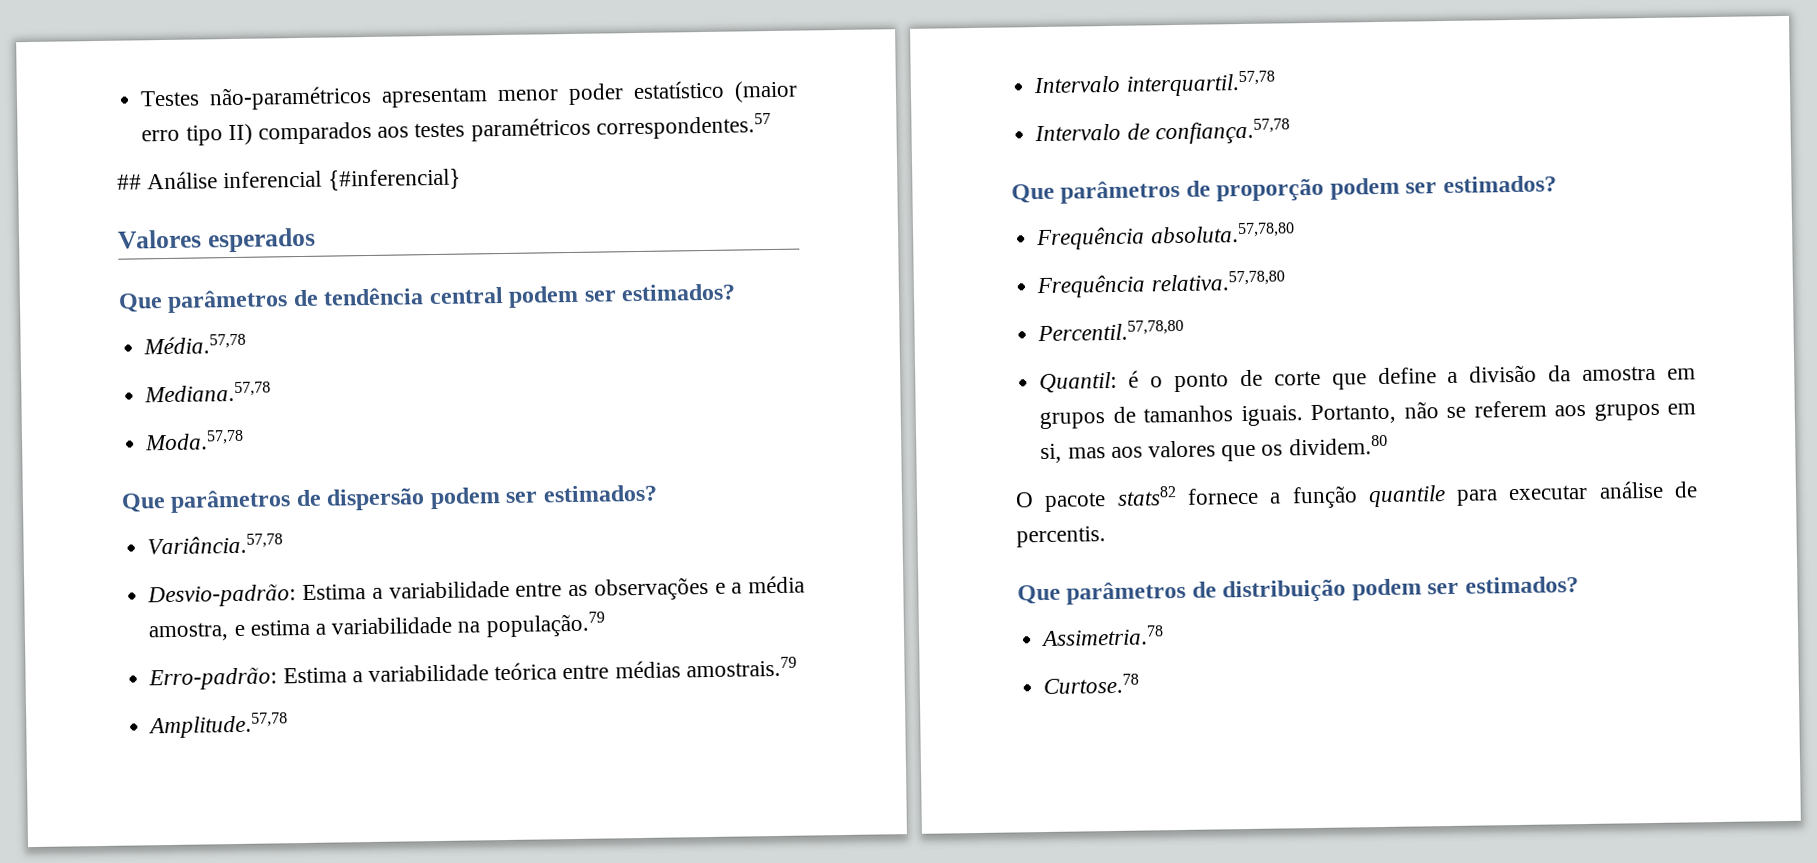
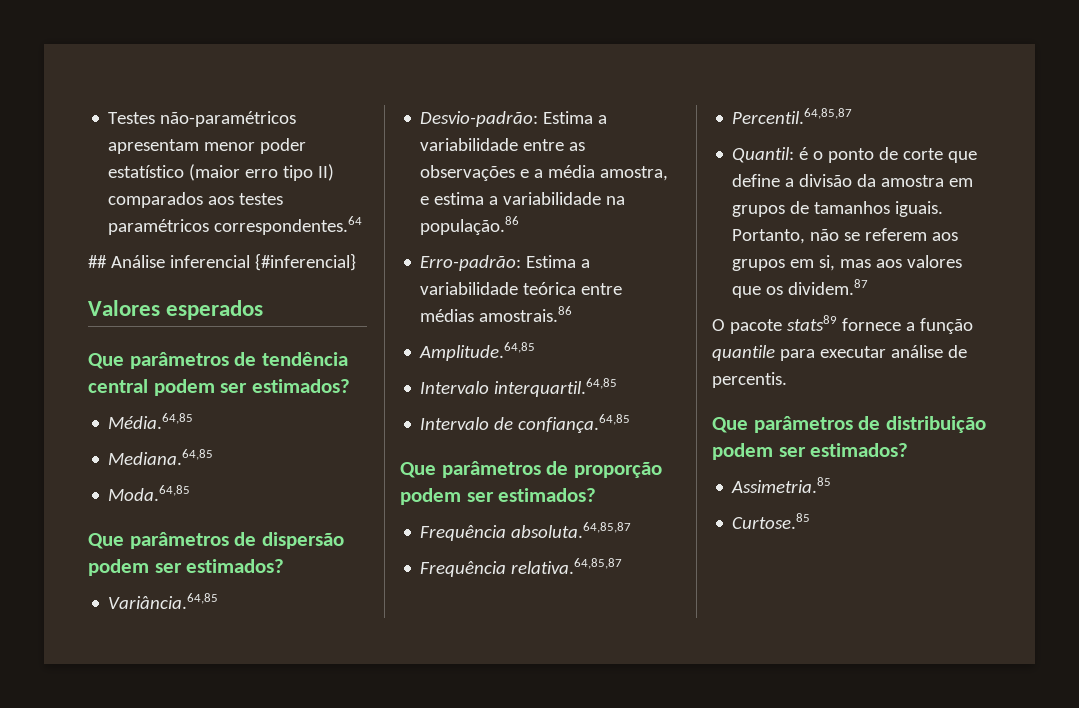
- Testes não-paramétricos apresentam menor poder estatístico (maior erro tipo II) comparados aos testes paramétricos correspondentes.57
+ Testes não-paramétricos apresentam menor poder estatístico (maior erro tipo II) comparados aos testes paramétricos correspondentes.64
- Média.57,78
- Mediana.57,78
- Moda.57,78
+ Média.64,85
+ Mediana.64,85
+ Moda.64,85
- Variância.57,78
+ Variância.64,85
- Desvio-padrão: Estima a variabilidade entre as observações e a média amostra, e estima a variabilidade na população.79
+ Desvio-padrão: Estima a variabilidade entre as observações e a média amostra, e estima a variabilidade na população.86
- Erro-padrão: Estima a variabilidade teórica entre médias amostrais.79
- Amplitude.57,78
- Intervalo interquartil.57,78
+ Erro-padrão: Estima a variabilidade teórica entre médias amostrais.86
+ Amplitude.64,85
+ Intervalo interquartil.64,85
- Intervalo de confiança.57,78
+ Intervalo de confiança.64,85
- Frequência absoluta.57,78,80
- Frequência relativa.57,78,80
- Percentil.57,78,80
+ Frequência absoluta.64,85,87
+ Frequência relativa.64,85,87
+ Percentil.64,85,87
- Portanto, não se referem aos grupos em si, mas aos valores que os dividem.80
+ Portanto, não se referem aos grupos em si, mas aos valores que os dividem.87
- O pacote stats82 fornece a função quantile para executar análise de percentis.
+ O pacote stats89 fornece a função quantile para executar análise de percentis.
- Assimetria.78
- Curtose.78
+ Assimetria.85
+ Curtose.85

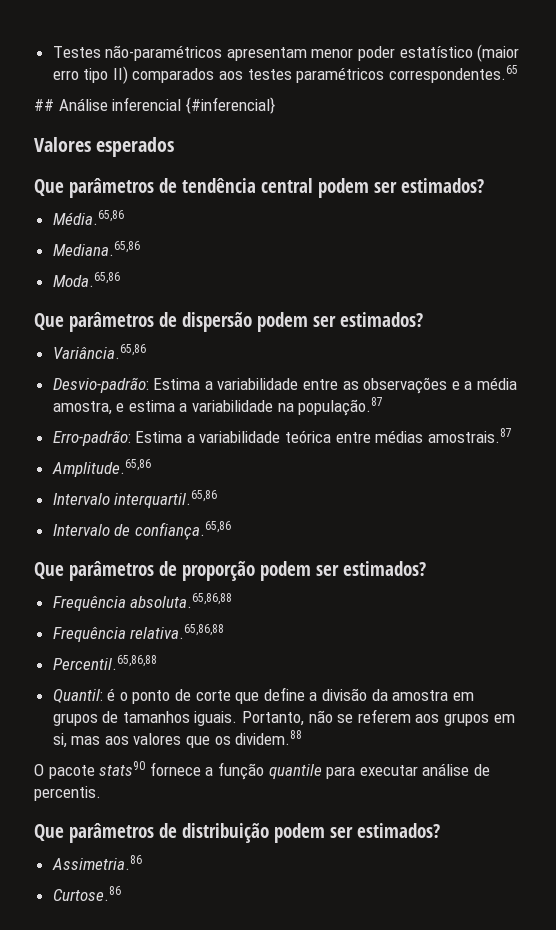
- Testes não-paramétricos apresentam menor poder estatístico (maior erro tipo II) comparados aos testes paramétricos correspondentes.64
+ Testes não-paramétricos apresentam menor poder estatístico (maior erro tipo II) comparados aos testes paramétricos correspondentes.65
- Média.64,85
- Mediana.64,85
- Moda.64,85
+ Média.65,86
+ Mediana.65,86
+ Moda.65,86
- Variância.64,85
+ Variância.65,86
- Desvio-padrão: Estima a variabilidade entre as observações e a média amostra, e estima a variabilidade na população.86
+ Desvio-padrão: Estima a variabilidade entre as observações e a média amostra, e estima a variabilidade na população.87
- Erro-padrão: Estima a variabilidade teórica entre médias amostrais.86
- Amplitude.64,85
- Intervalo interquartil.64,85
+ Erro-padrão: Estima a variabilidade teórica entre médias amostrais.87
+ Amplitude.65,86
+ Intervalo interquartil.65,86
- Intervalo de confiança.64,85
+ Intervalo de confiança.65,86
- Frequência absoluta.64,85,87
- Frequência relativa.64,85,87
- Percentil.64,85,87
+ Frequência absoluta.65,86,88
+ Frequência relativa.65,86,88
+ Percentil.65,86,88
- Portanto, não se referem aos grupos em si, mas aos valores que os dividem.87
+ Portanto, não se referem aos grupos em si, mas aos valores que os dividem.88
- O pacote stats89 fornece a função quantile para executar análise de percentis.
+ O pacote stats90 fornece a função quantile para executar análise de percentis.
- Assimetria.85
- Curtose.85
+ Assimetria.86
+ Curtose.86

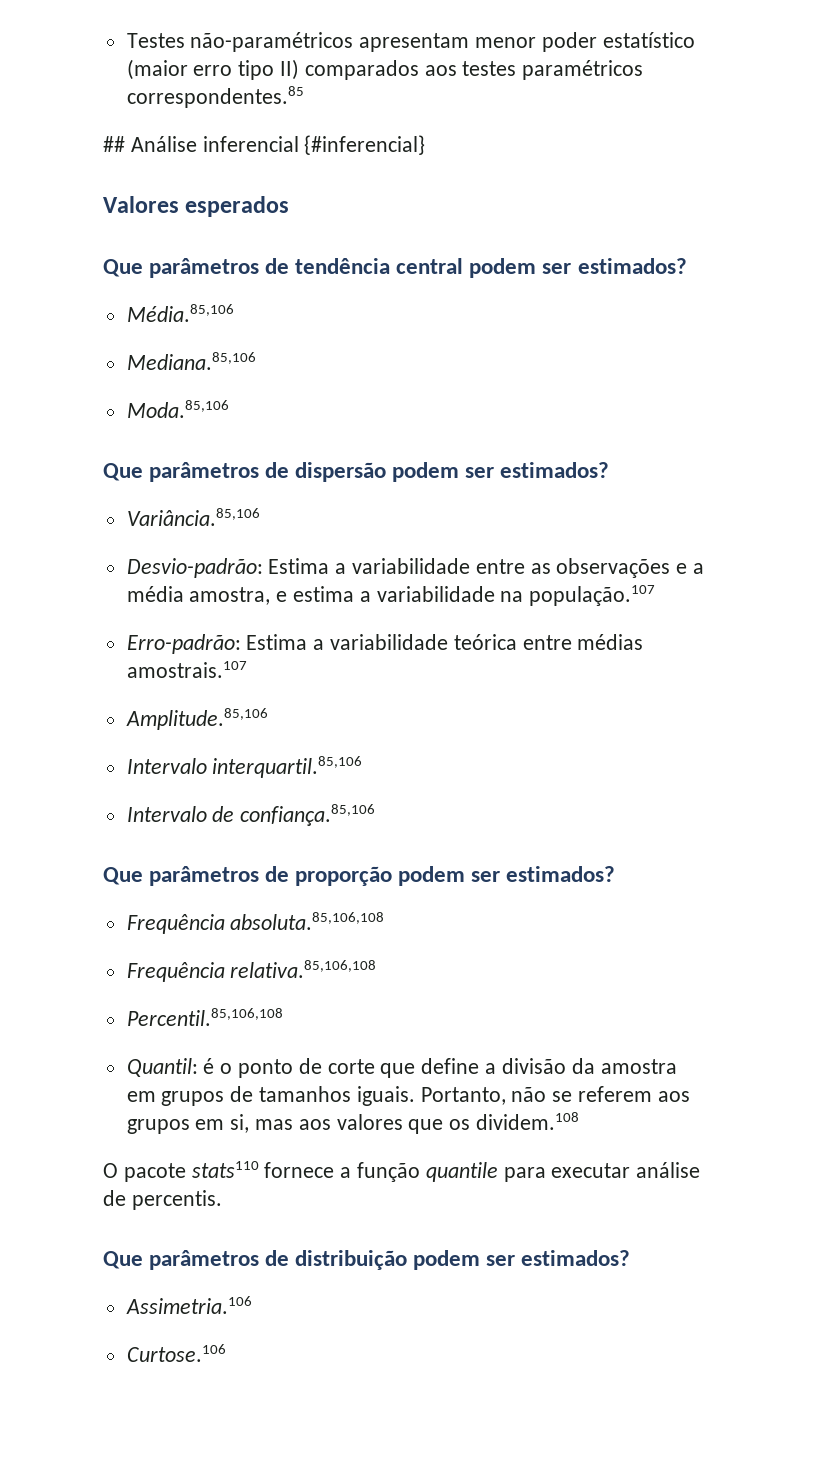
- Testes não-paramétricos apresentam menor poder estatístico (maior erro tipo II) comparados aos testes paramétricos correspondentes.65
+ Testes não-paramétricos apresentam menor poder estatístico (maior erro tipo II) comparados aos testes paramétricos correspondentes.85
- Média.65,86
- Mediana.65,86
- Moda.65,86
+ Média.85,106
+ Mediana.85,106
+ Moda.85,106
- Variância.65,86
+ Variância.85,106
- Desvio-padrão: Estima a variabilidade entre as observações e a média amostra, e estima a variabilidade na população.87
+ Desvio-padrão: Estima a variabilidade entre as observações e a média amostra, e estima a variabilidade na população.107
- Erro-padrão: Estima a variabilidade teórica entre médias amostrais.87
- Amplitude.65,86
- Intervalo interquartil.65,86
+ Erro-padrão: Estima a variabilidade teórica entre médias amostrais.107
+ Amplitude.85,106
+ Intervalo interquartil.85,106
- Intervalo de confiança.65,86
+ Intervalo de confiança.85,106
- Frequência absoluta.65,86,88
- Frequência relativa.65,86,88
- Percentil.65,86,88
+ Frequência absoluta.85,106,108
+ Frequência relativa.85,106,108
+ Percentil.85,106,108
- Portanto, não se referem aos grupos em si, mas aos valores que os dividem.88
+ Portanto, não se referem aos grupos em si, mas aos valores que os dividem.108
- O pacote stats90 fornece a função quantile para executar análise de percentis.
+ O pacote stats110 fornece a função quantile para executar análise de percentis.
- Assimetria.86
- Curtose.86
+ Assimetria.106
+ Curtose.106

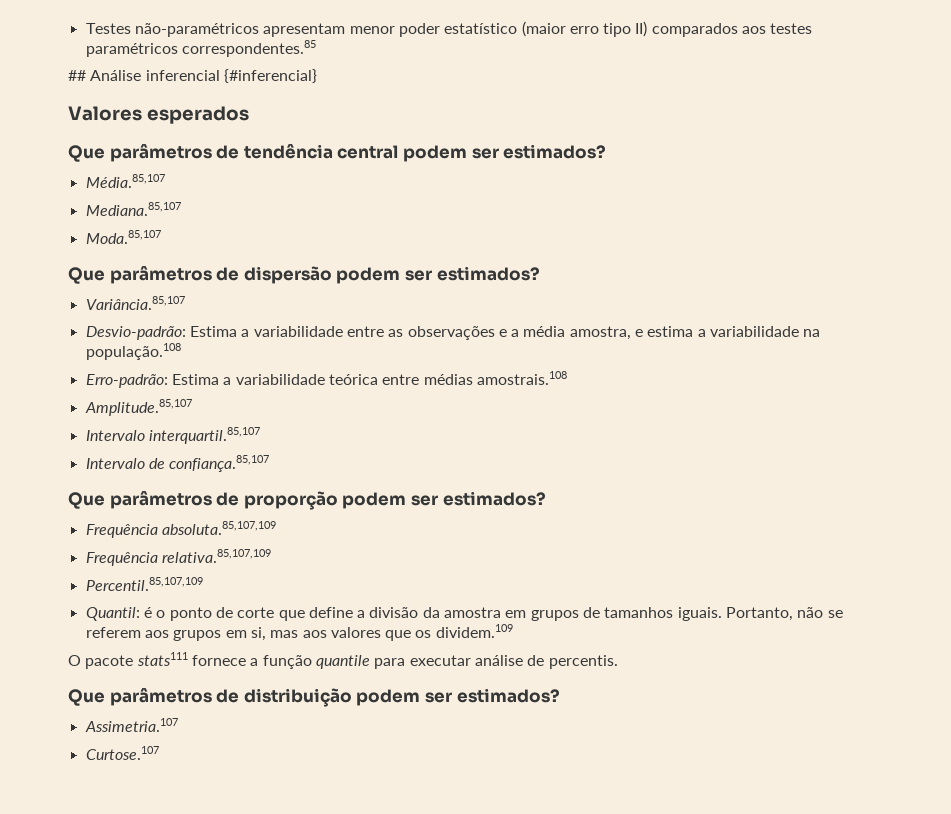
- Média.85,106
- Mediana.85,106
- Moda.85,106
+ Média.85,107
+ Mediana.85,107
+ Moda.85,107
- Variância.85,106
+ Variância.85,107
- Desvio-padrão: Estima a variabilidade entre as observações e a média amostra, e estima a variabilidade na população.107
+ Desvio-padrão: Estima a variabilidade entre as observações e a média amostra, e estima a variabilidade na população.108
- Erro-padrão: Estima a variabilidade teórica entre médias amostrais.107
- Amplitude.85,106
- Intervalo interquartil.85,106
+ Erro-padrão: Estima a variabilidade teórica entre médias amostrais.108
+ Amplitude.85,107
+ Intervalo interquartil.85,107
- Intervalo de confiança.85,106
+ Intervalo de confiança.85,107
- Frequência absoluta.85,106,108
- Frequência relativa.85,106,108
- Percentil.85,106,108
+ Frequência absoluta.85,107,109
+ Frequência relativa.85,107,109
+ Percentil.85,107,109
- Portanto, não se referem aos grupos em si, mas aos valores que os dividem.108
+ Portanto, não se referem aos grupos em si, mas aos valores que os dividem.109
- O pacote stats110 fornece a função quantile para executar análise de percentis.
+ O pacote stats111 fornece a função quantile para executar análise de percentis.
- Assimetria.106
- Curtose.106
+ Assimetria.107
+ Curtose.107

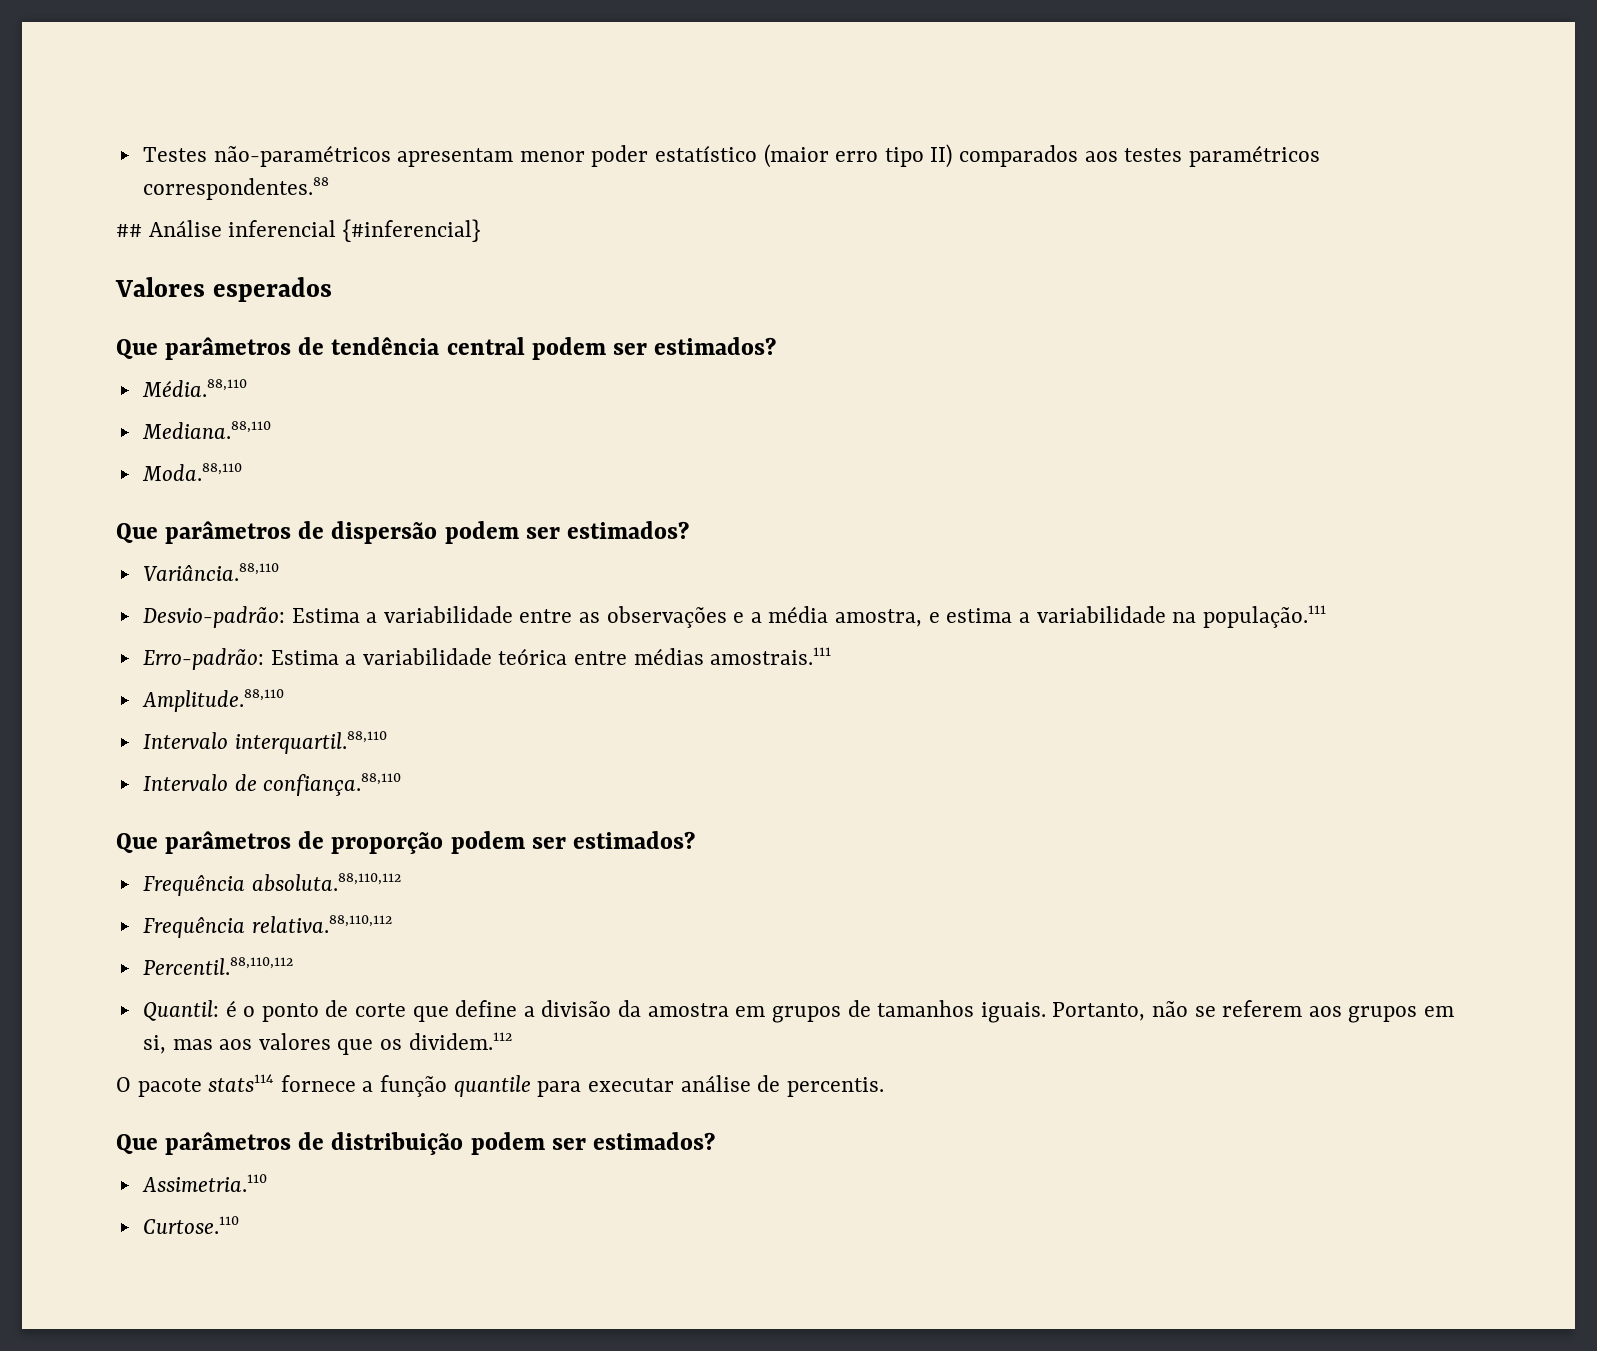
- Testes não-paramétricos apresentam menor poder estatístico (maior erro tipo II) comparados aos testes paramétricos correspondentes.85
+ Testes não-paramétricos apresentam menor poder estatístico (maior erro tipo II) comparados aos testes paramétricos correspondentes.88
- Média.85,107
- Mediana.85,107
- Moda.85,107
+ Média.88,110
+ Mediana.88,110
+ Moda.88,110
- Variância.85,107
+ Variância.88,110
- Desvio-padrão: Estima a variabilidade entre as observações e a média amostra, e estima a variabilidade na população.108
+ Desvio-padrão: Estima a variabilidade entre as observações e a média amostra, e estima a variabilidade na população.111
- Erro-padrão: Estima a variabilidade teórica entre médias amostrais.108
- Amplitude.85,107
- Intervalo interquartil.85,107
+ Erro-padrão: Estima a variabilidade teórica entre médias amostrais.111
+ Amplitude.88,110
+ Intervalo interquartil.88,110
- Intervalo de confiança.85,107
+ Intervalo de confiança.88,110
- Frequência absoluta.85,107,109
- Frequência relativa.85,107,109
- Percentil.85,107,109
+ Frequência absoluta.88,110,112
+ Frequência relativa.88,110,112
+ Percentil.88,110,112
- Portanto, não se referem aos grupos em si, mas aos valores que os dividem.109
+ Portanto, não se referem aos grupos em si, mas aos valores que os dividem.112
- O pacote stats111 fornece a função quantile para executar análise de percentis.
+ O pacote stats114 fornece a função quantile para executar análise de percentis.
- Assimetria.107
- Curtose.107
+ Assimetria.110
+ Curtose.110

